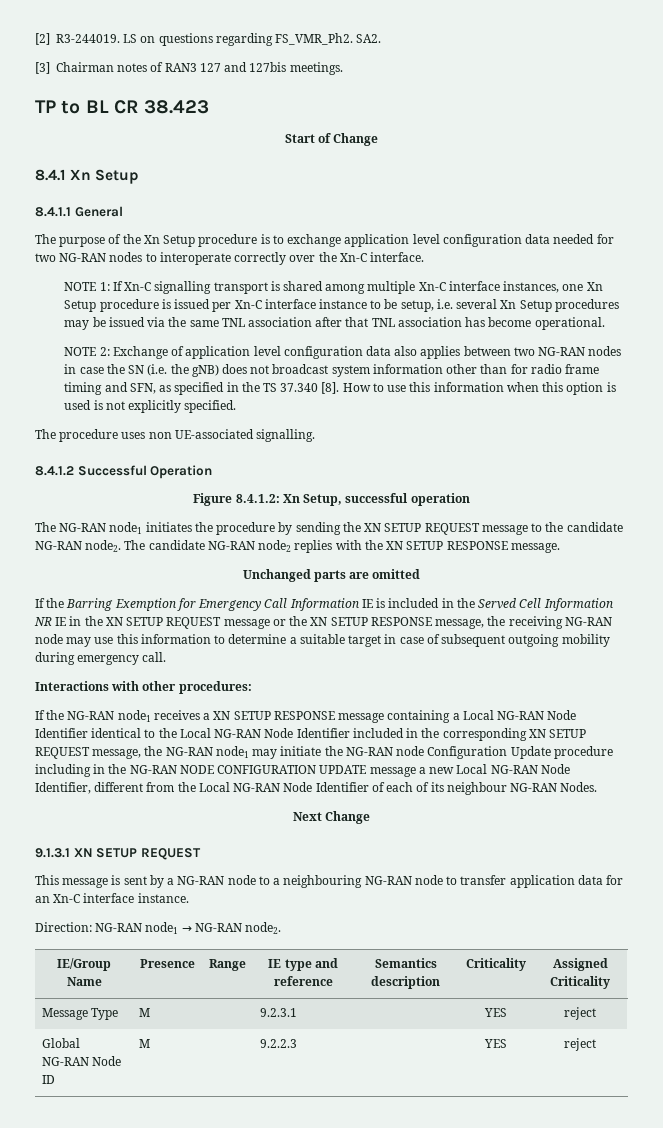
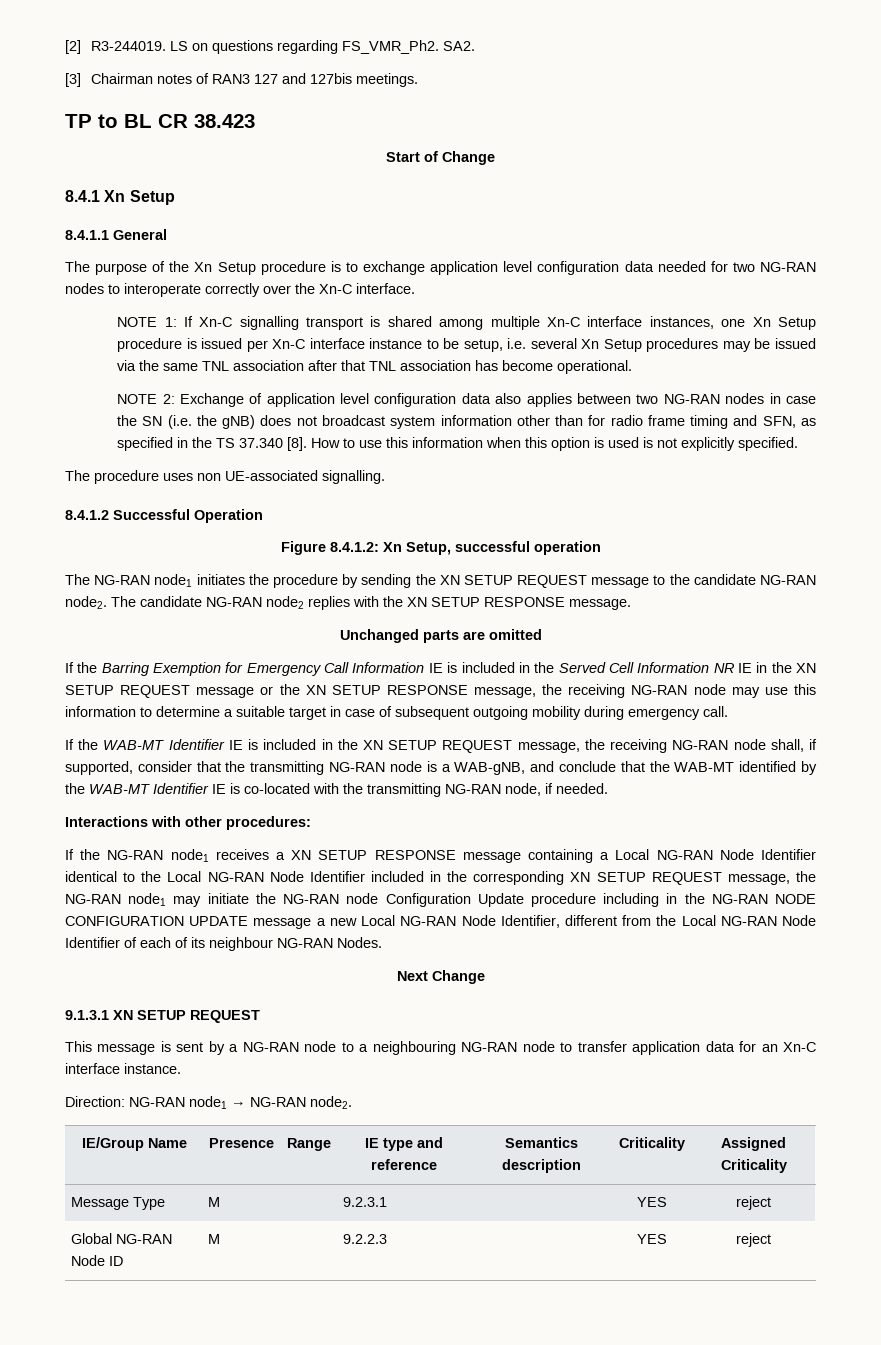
+ If the WAB-MT Identifier IE is included in the XN SETUP REQUEST message, the receiving NG-RAN node shall, if supported, consider that the transmitting NG-RAN node is a WAB-gNB, and conclude that the WAB-MT identified by the WAB-MT Identifier IE is co-located with the transmitting NG-RAN node, if needed.

